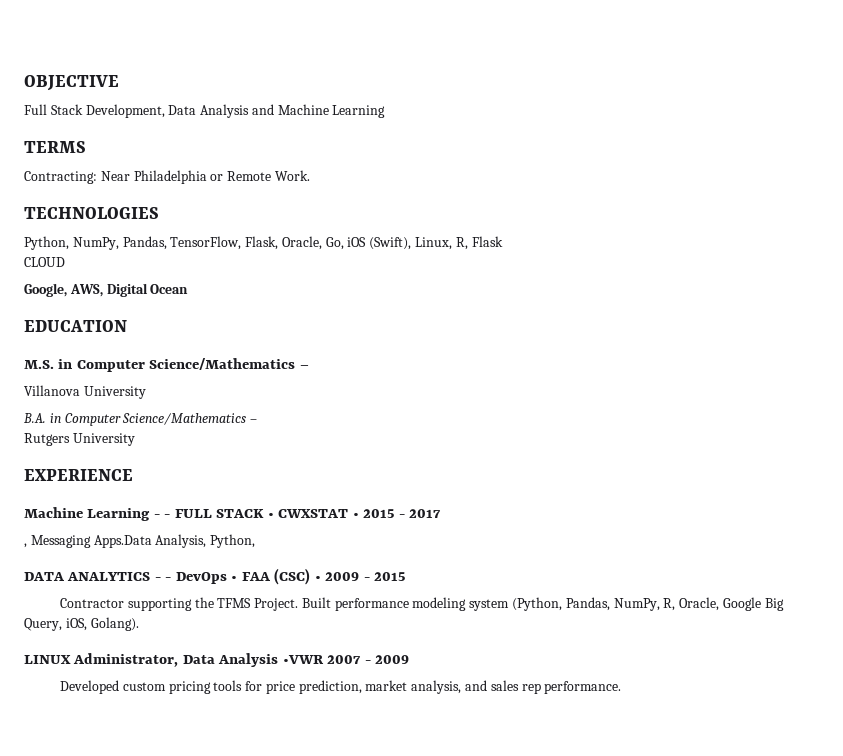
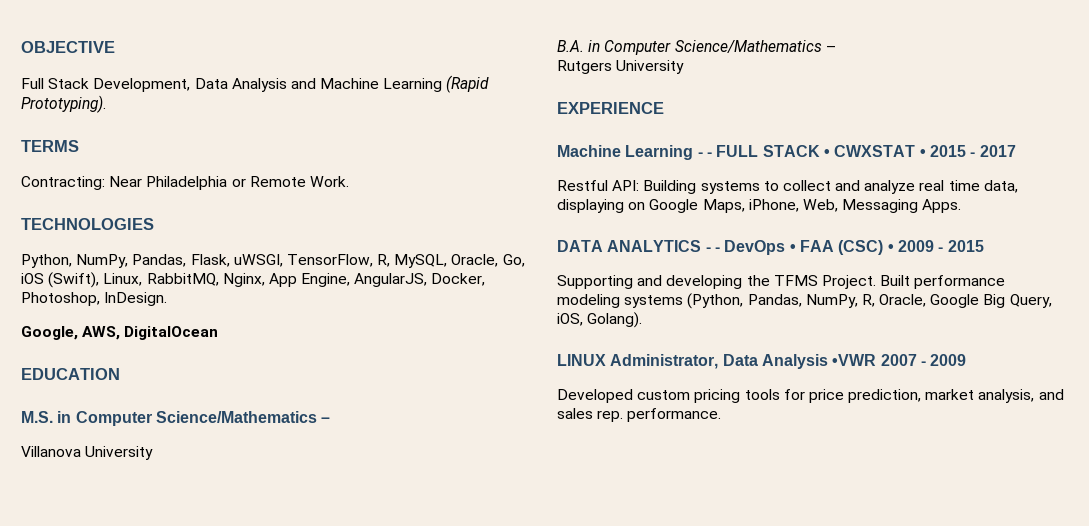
- Full Stack Development, Data Analysis and Machine Learning
+ Full Stack Development, Data Analysis and Machine Learning (Rapid Prototyping).
- Python, NumPy, Pandas, TensorFlow, Flask, Oracle, Go, iOS (Swift), Linux, R, Flask
- CLOUD
+ Python, NumPy, Pandas, Flask, uWSGI, TensorFlow, R, MySQL, Oracle, Go, iOS (Swift), Linux, RabbitMQ, Nginx, App Engine, AngularJS, Docker, Photoshop, InDesign.
- Google, AWS, Digital Ocean
+ Google, AWS, DigitalOcean
- , Messaging Apps.Data Analysis, Python,
+ Restful API: Building systems to collect and analyze real time data, displaying on Google Maps, iPhone, Web, Messaging Apps.
- Contractor supporting the TFMS Project.
+ Supporting and developing the TFMS Project.
- Built performance modeling system (Python, Pandas, NumPy, R, Oracle, Google Big Query, iOS, Golang).
+ Built performance modeling systems (Python, Pandas, NumPy, R, Oracle, Google Big Query, iOS, Golang).
- Developed custom pricing tools for price prediction, market analysis, and sales rep performance.
+ Developed custom pricing tools for price prediction, market analysis, and sales rep. performance.

